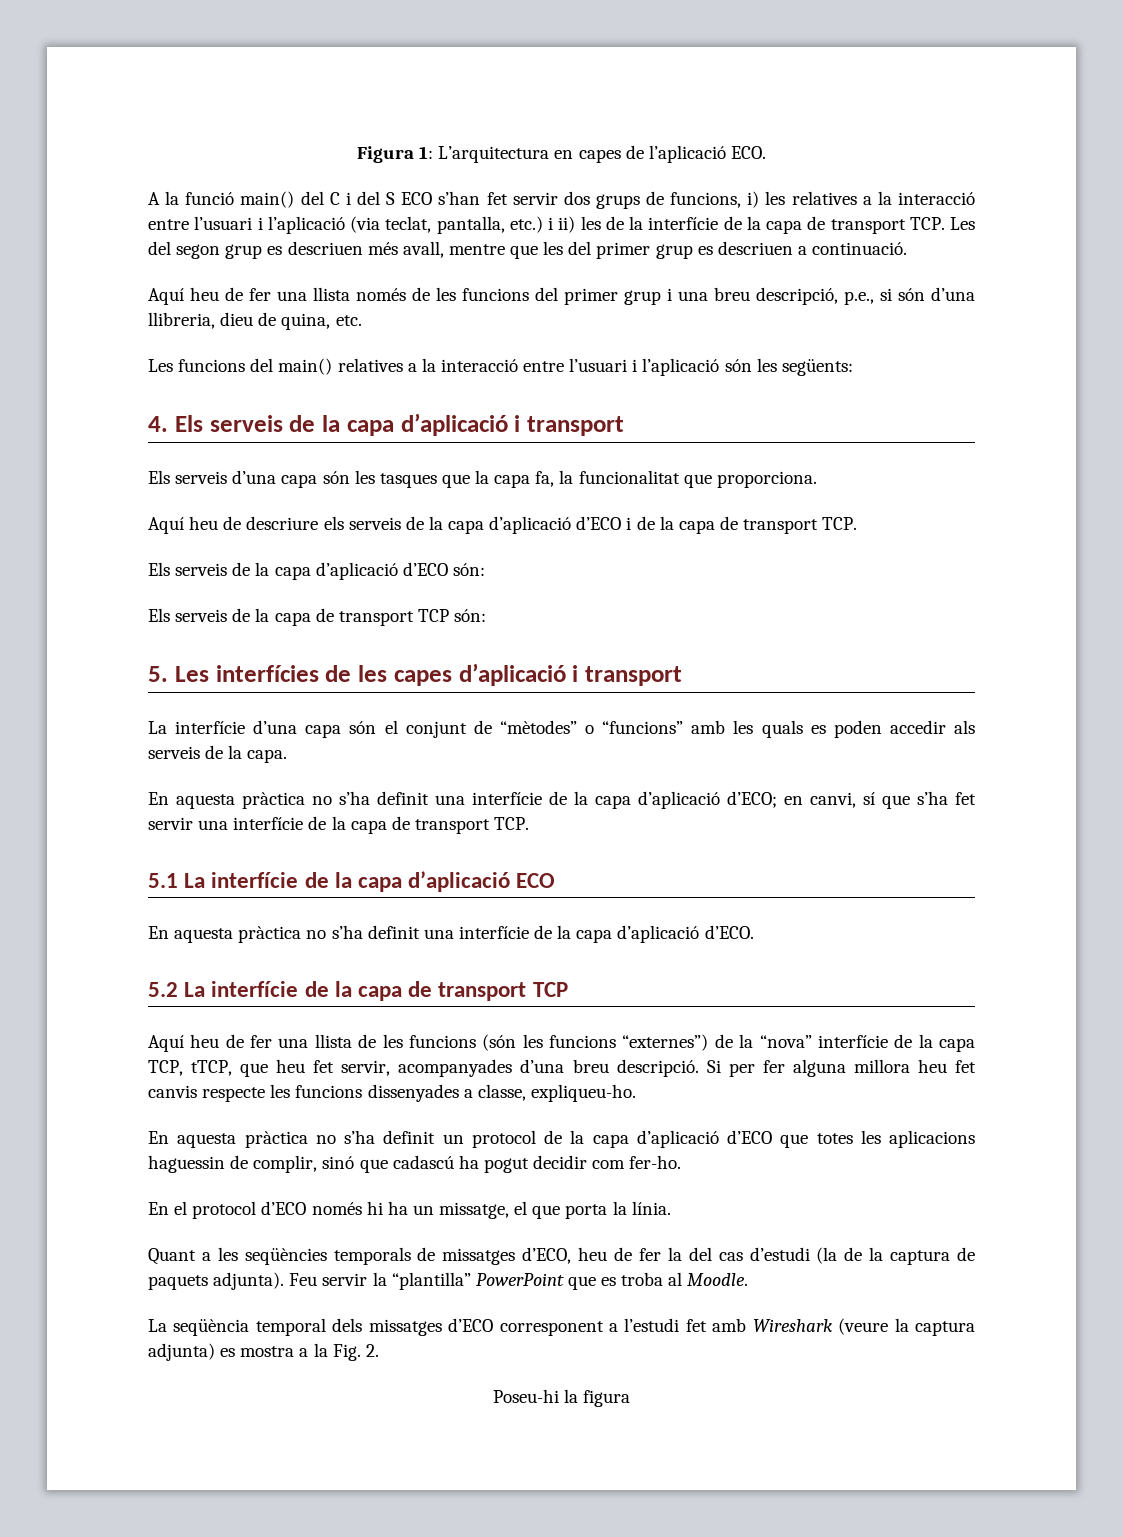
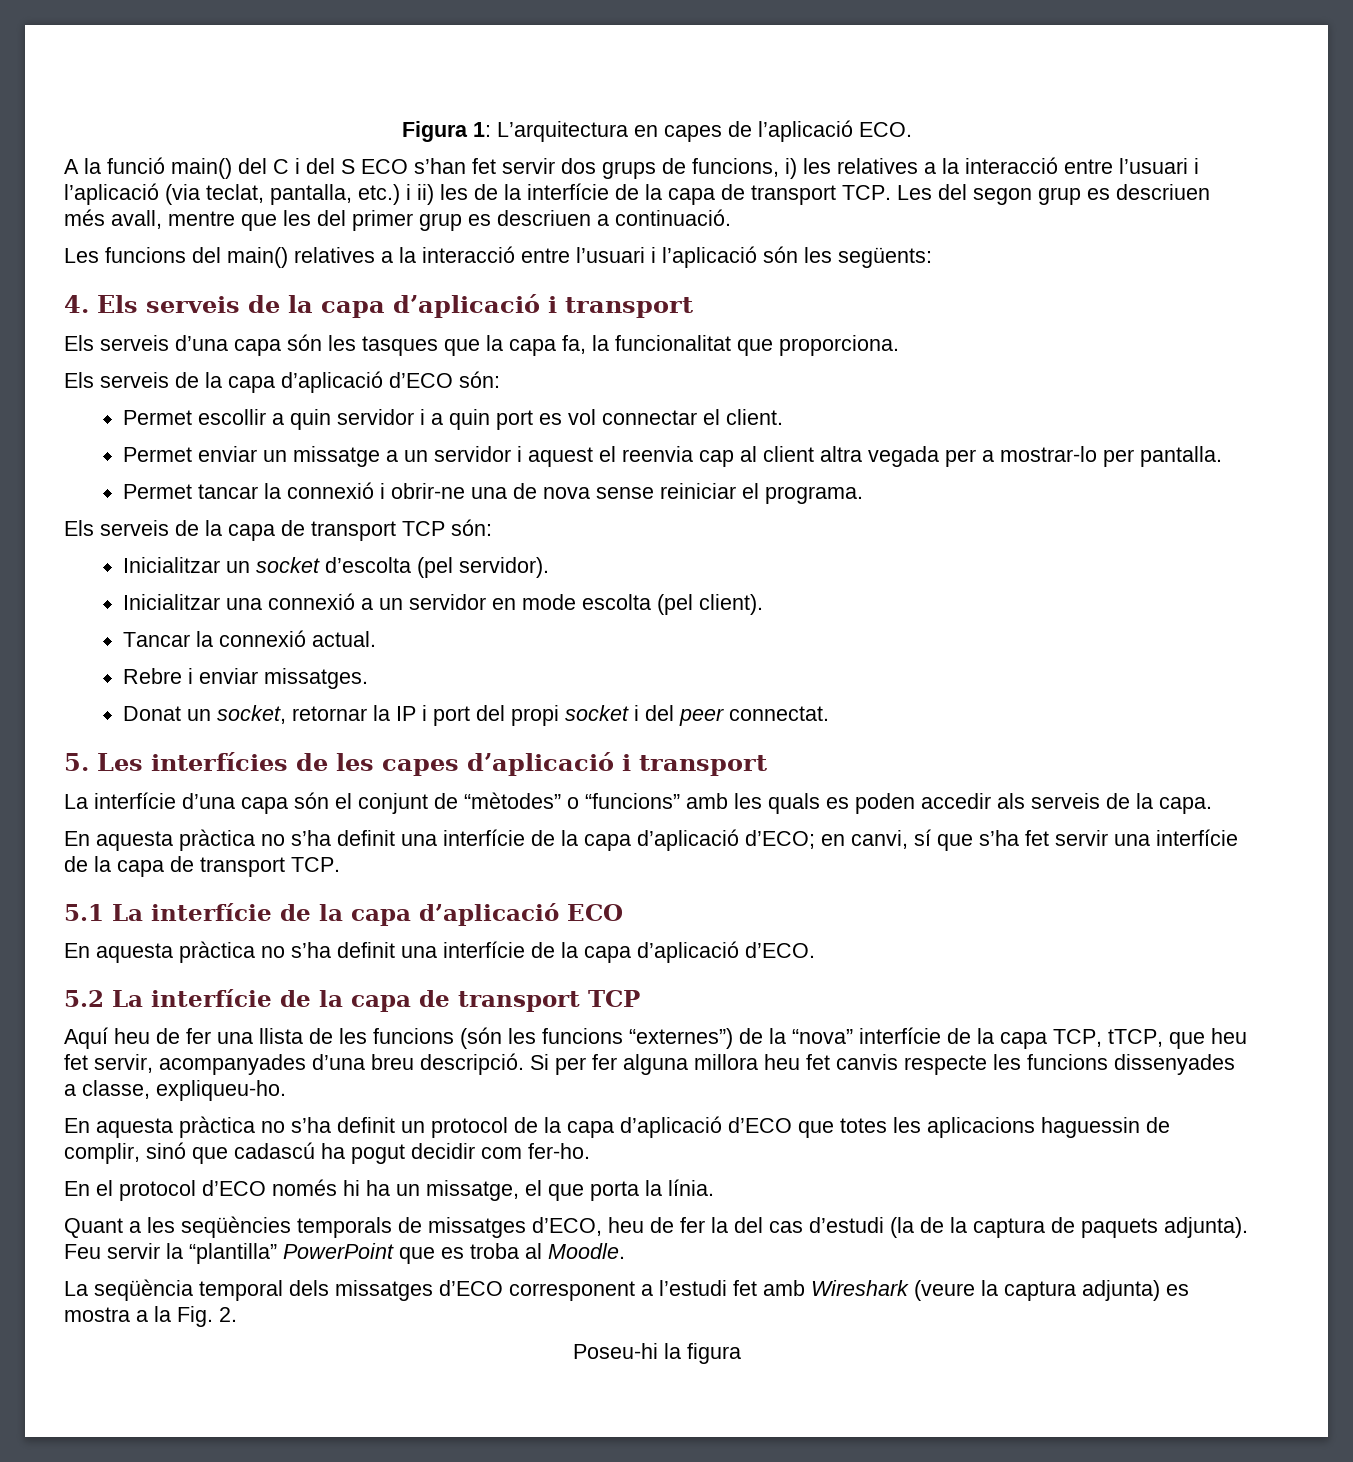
- Aquí heu de fer una llista només de les funcions del primer grup i una breu descripció, p.e., si són d’una llibreria, dieu de quina, etc.
- Aquí heu de descriure els serveis de la capa d’aplicació d’ECO i de la capa de transport TCP.
+ Permet escollir a quin servidor i a quin port es vol connectar el client.
+ Permet enviar un missatge a un servidor i aquest el reenvia cap al client altra vegada per a mostrar-lo per pantalla.
+ Permet tancar la connexió i obrir-ne una de nova sense reiniciar el programa.
+ Inicialitzar un socket d’escolta (pel servidor).
+ Inicialitzar una connexió a un servidor en mode escolta (pel client).
+ Tancar la connexió actual.
+ Rebre i enviar missatges.
+ Donat un socket, retornar la IP i port del propi socket i del peer connectat.

